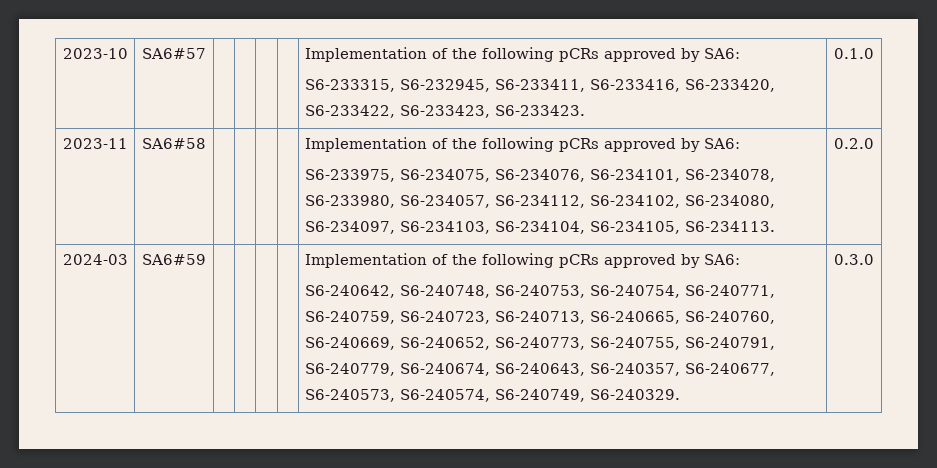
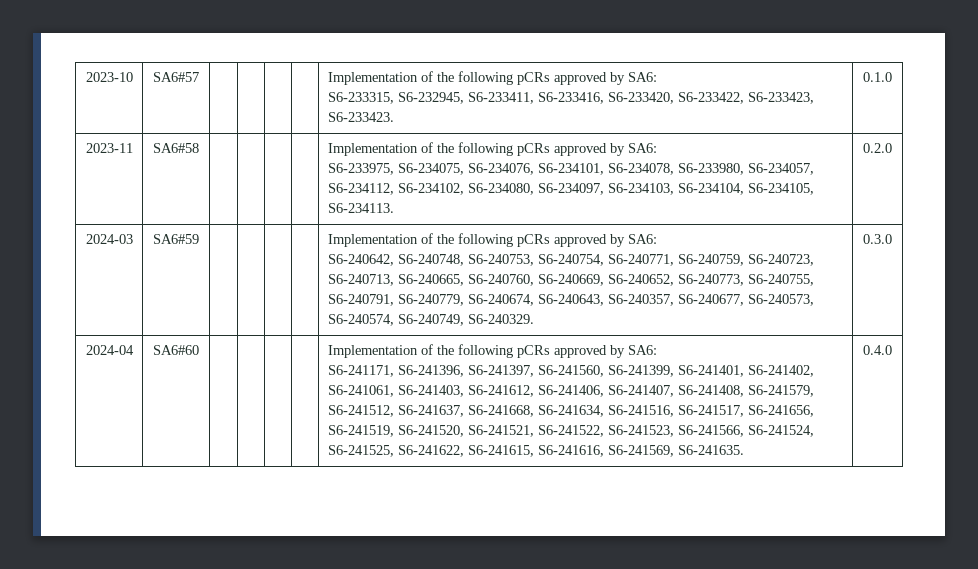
+ 2024-04 | SA6#60 | | | | | Implementation of the following pCRs approved by SA6:
+ S6-241171, S6-241396, S6-241397, S6-241560, S6-241399, S6-241401, S6-241402, S6-241061, S6-241403, S6-241612, S6-241406, S6-241407, S6-241408, S6-241579, S6-241512, S6-241637, S6-241668, S6-241634, S6-241516, S6-241517, S6-241656, S6-241519, S6-241520, S6-241521, S6-241522, S6-241523, S6-241566, S6-241524, S6-241525, S6-241622, S6-241615, S6-241616, S6-241569, S6-241635. | 0.4.0

